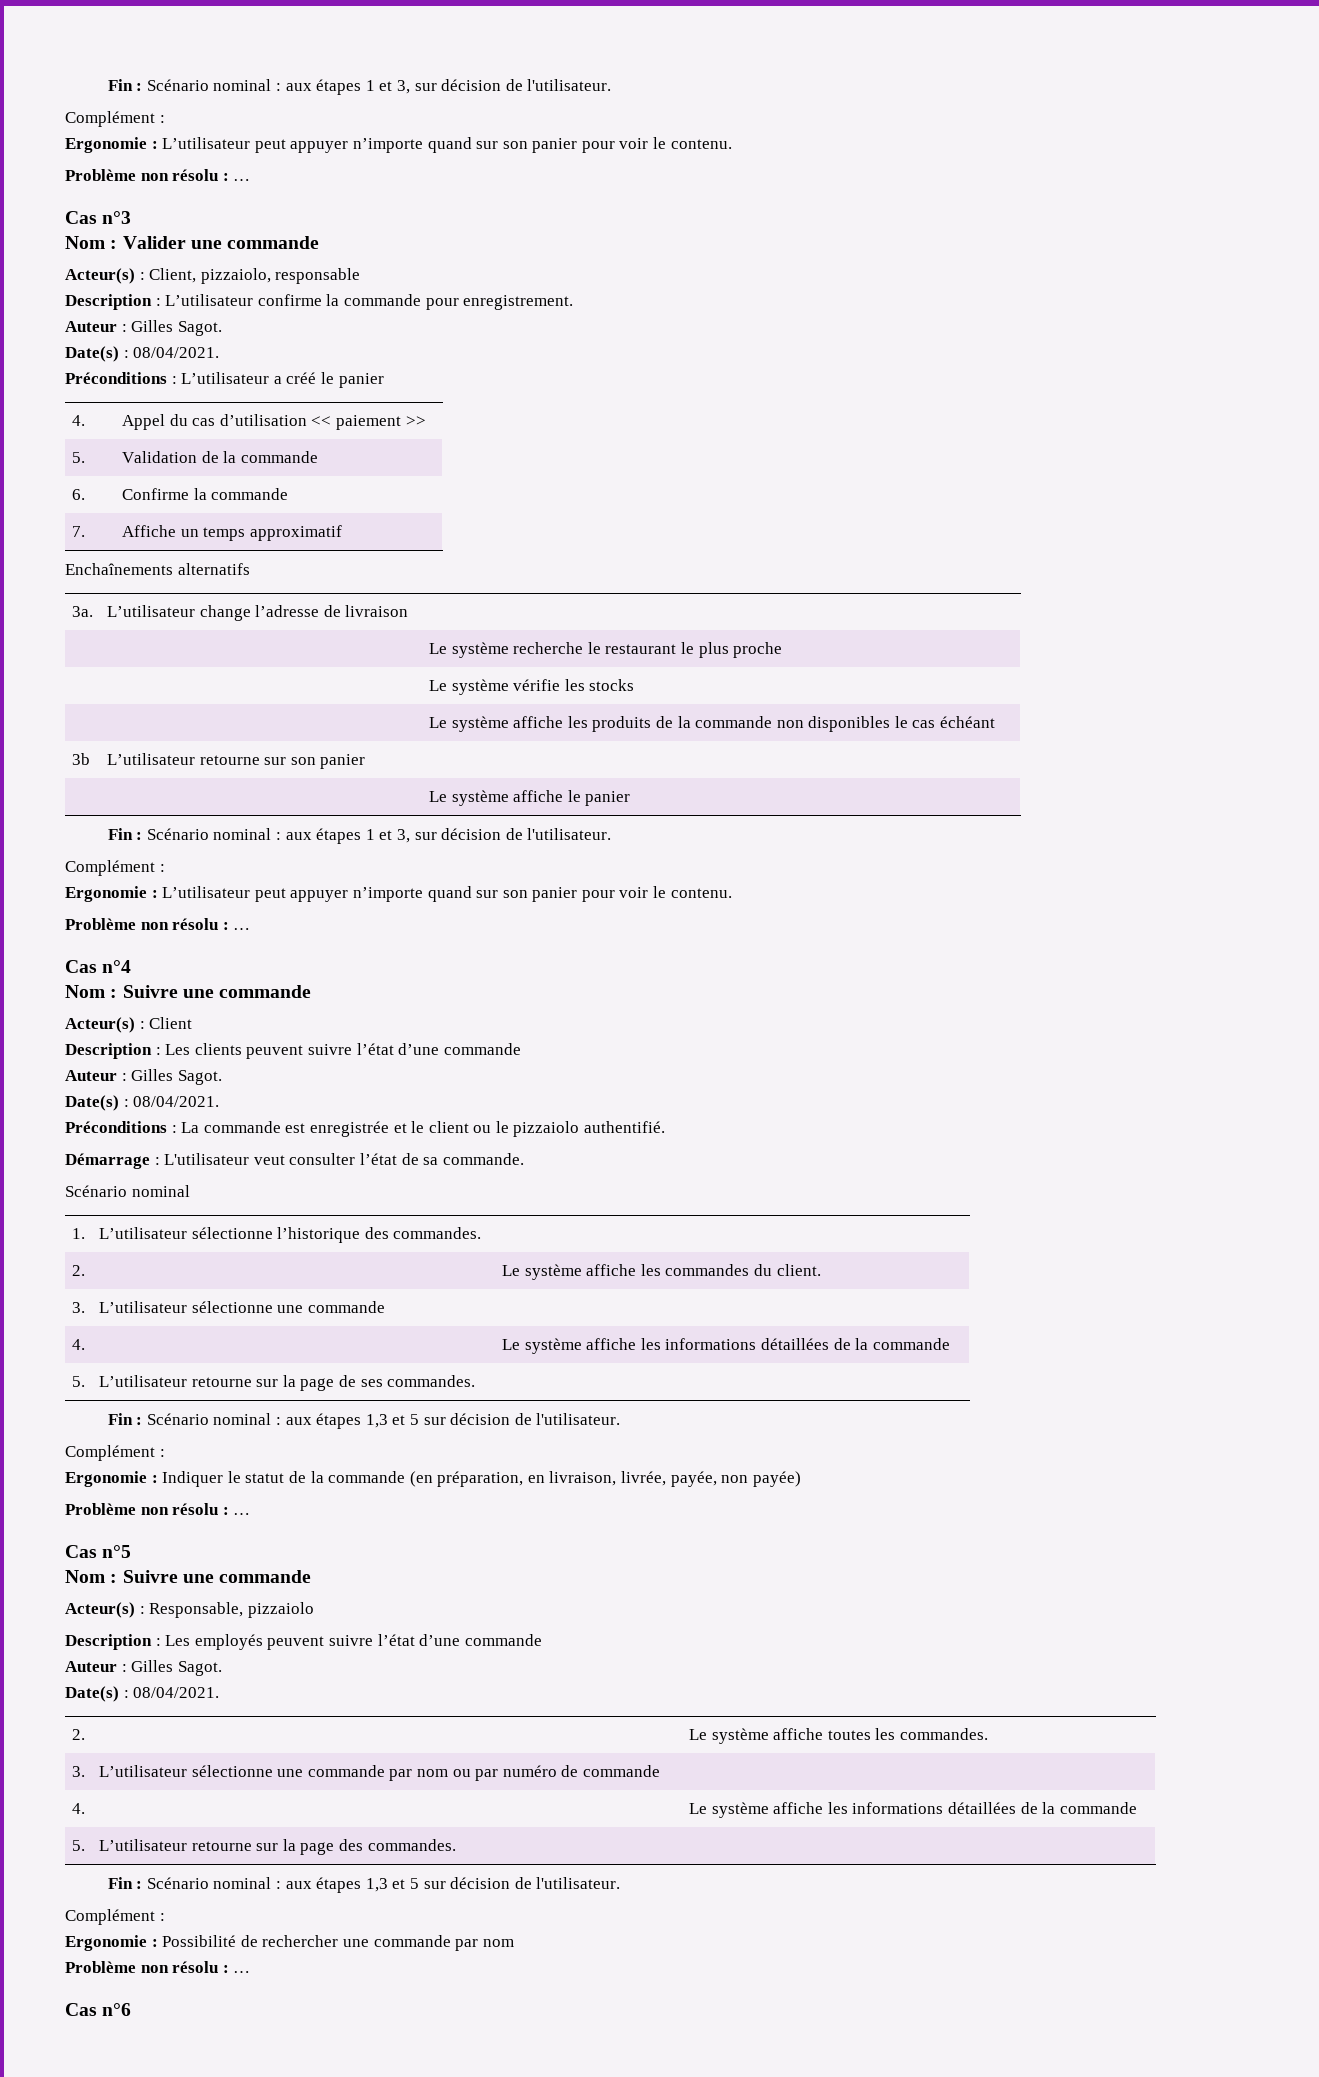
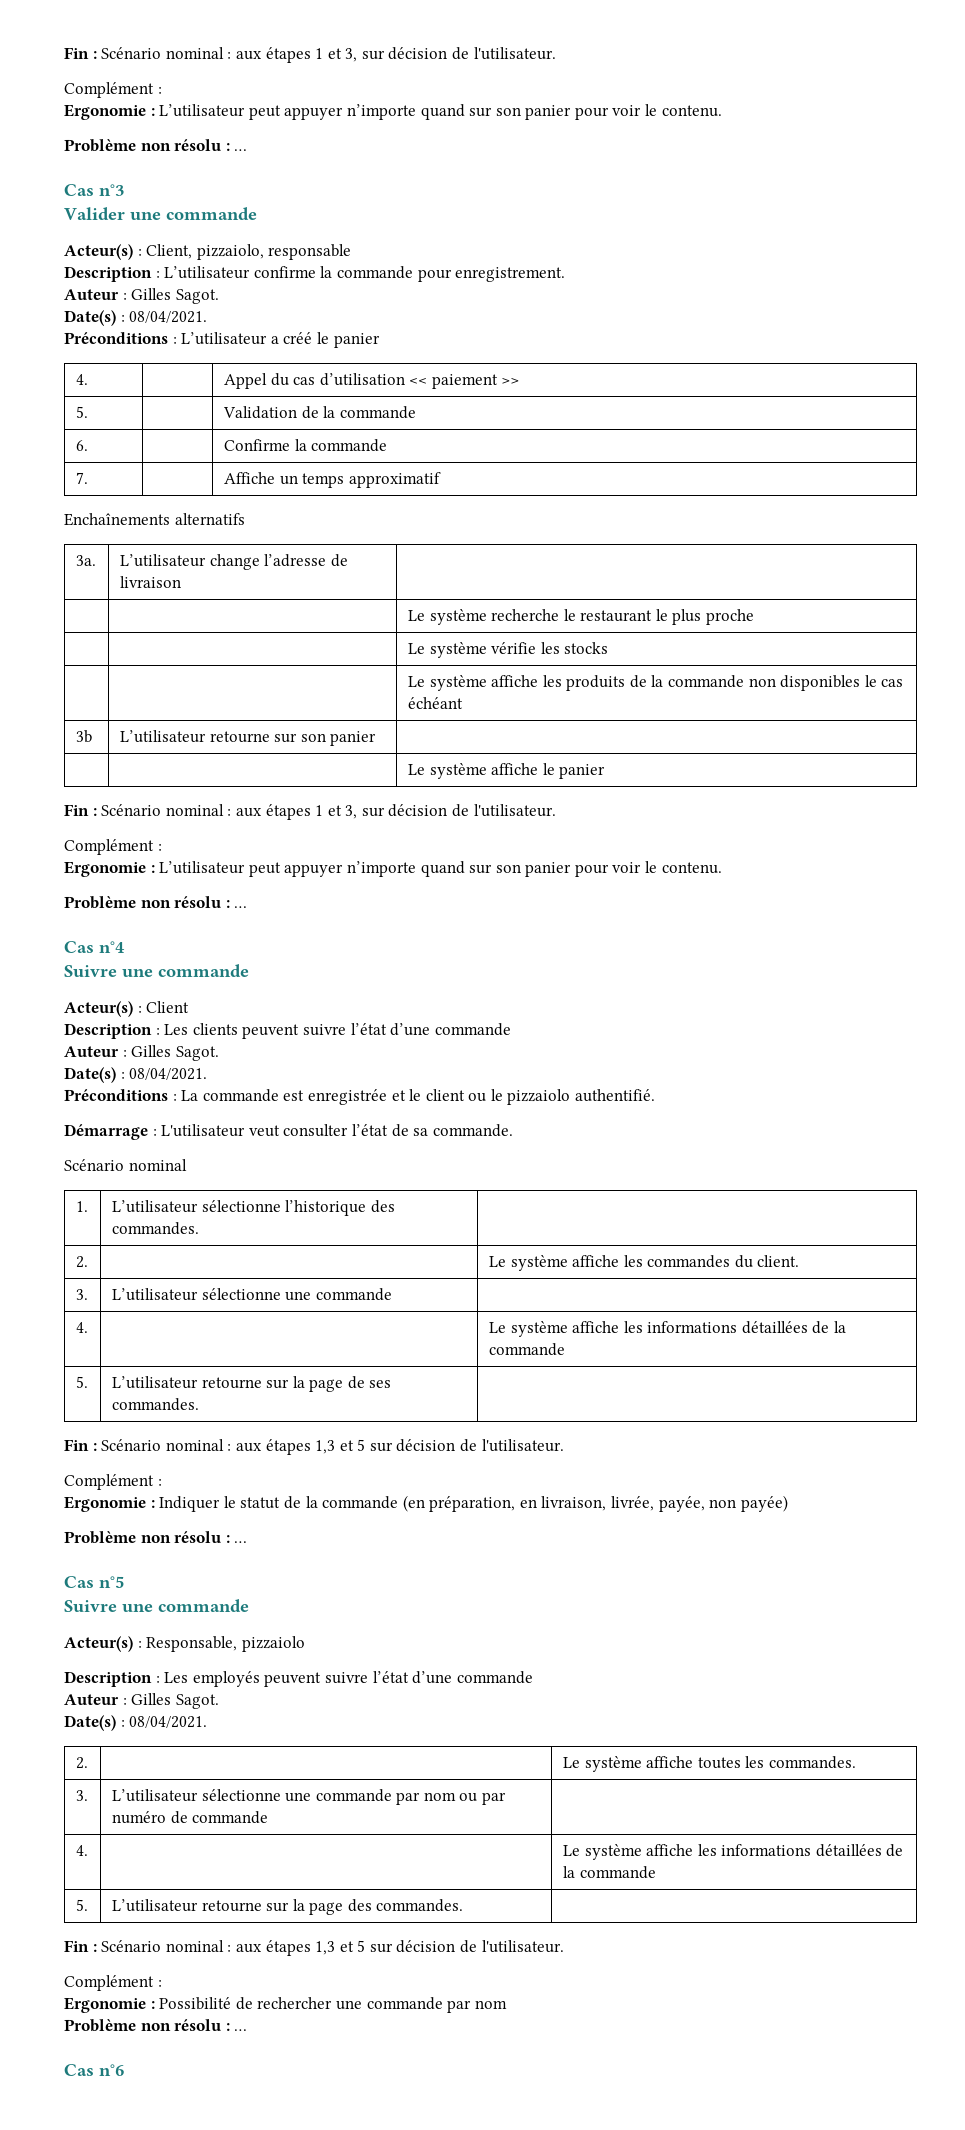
- Nom : Valider une commande
+ Valider une commande
  Cas n°4
- Nom : Suivre une commande
+ Suivre une commande
  Cas n°5
- Nom : Suivre une commande
+ Suivre une commande

